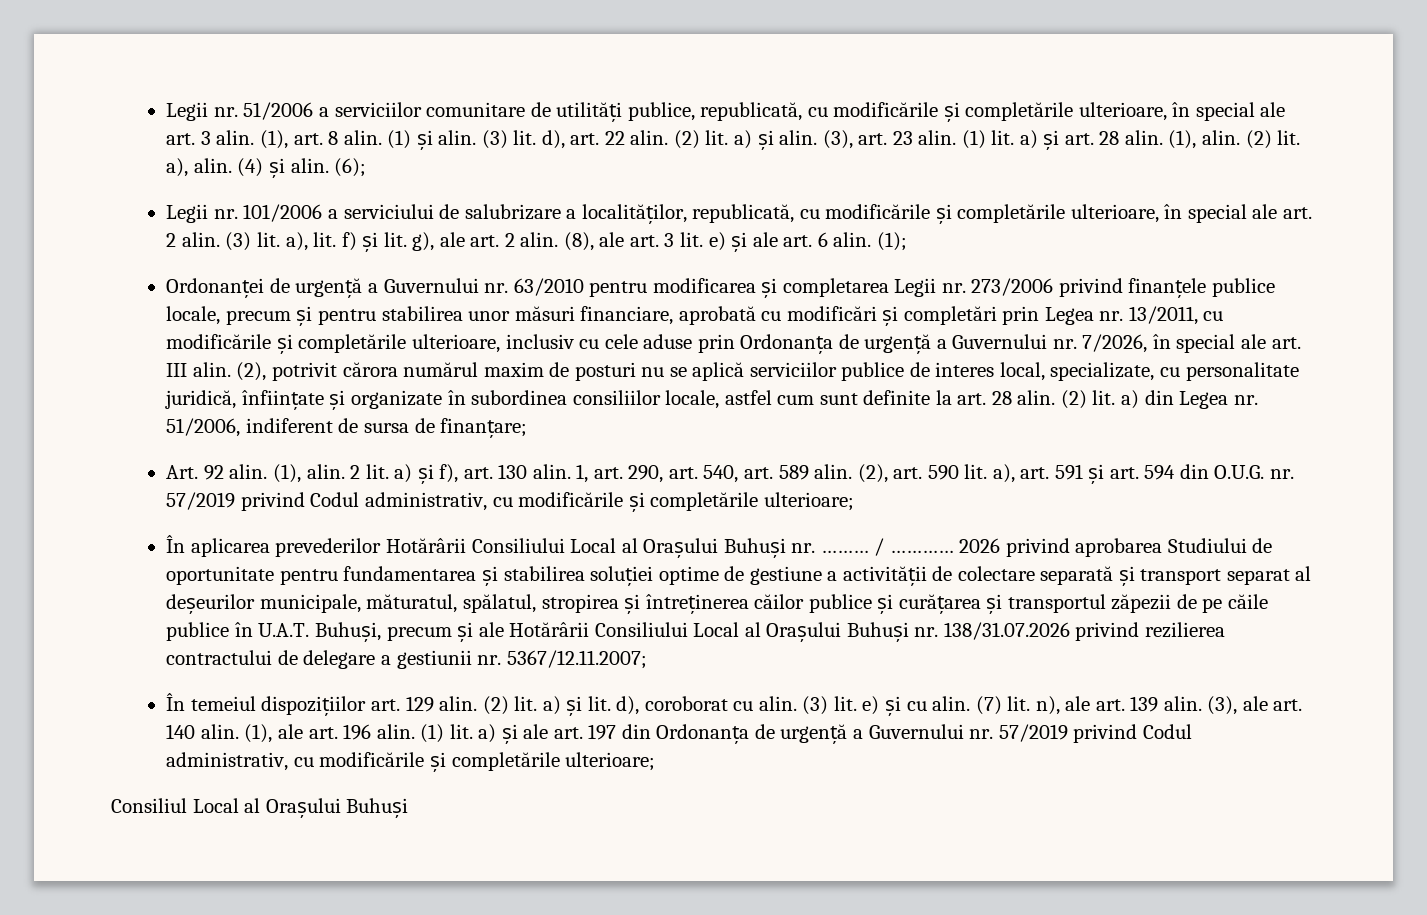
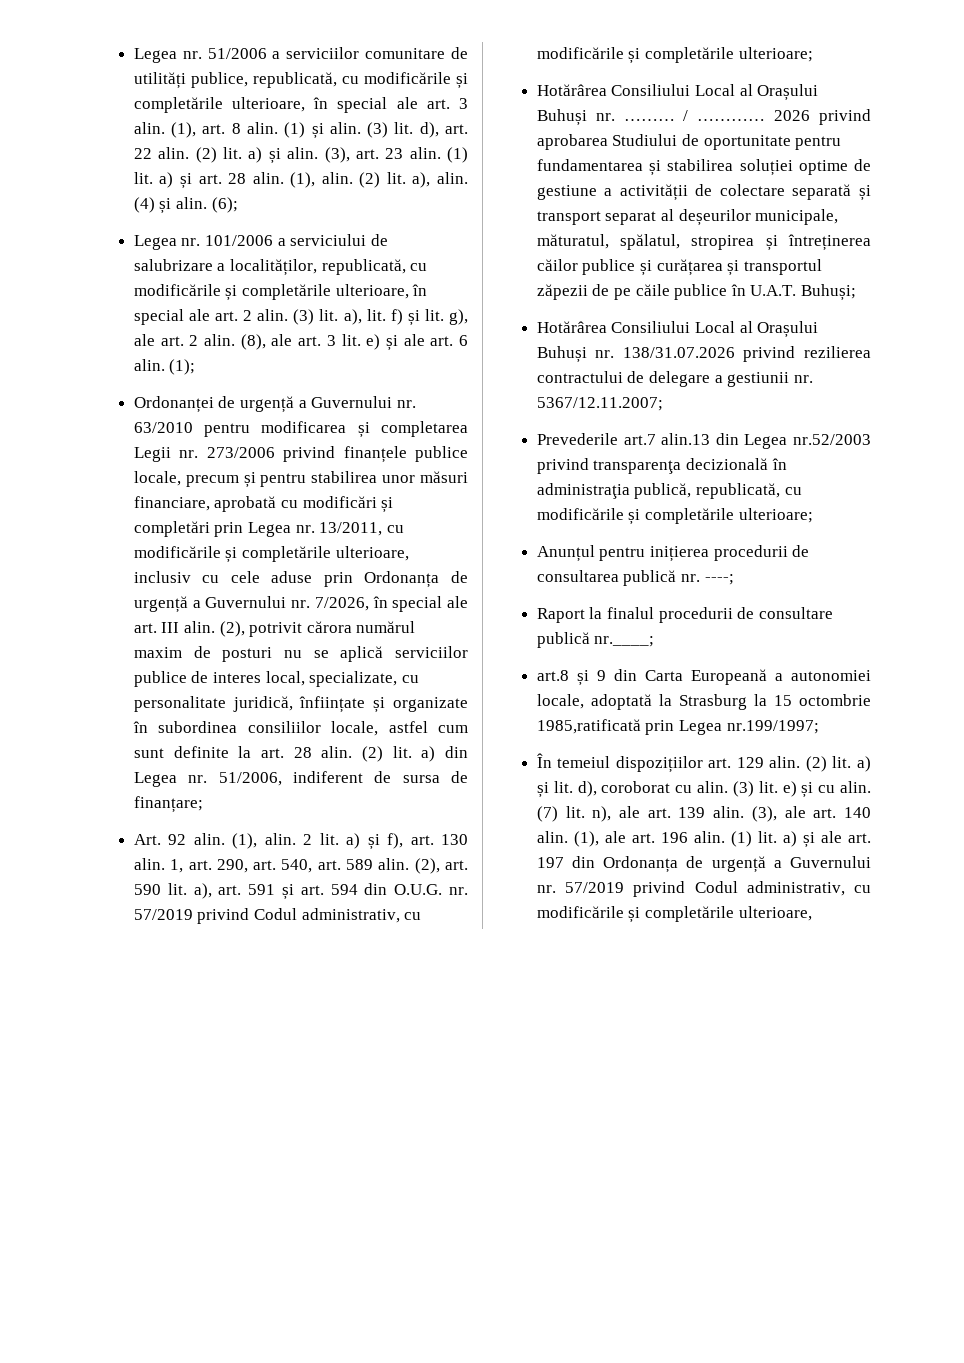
- Legii nr. 51/2006 a serviciilor comunitare de utilități publice, republicată, cu modificările și completările ulterioare, în special ale art. 3 alin.
+ Legea nr. 51/2006 a serviciilor comunitare de utilități publice, republicată, cu modificările și completările ulterioare, în special ale art. 3 alin.
- Legii nr. 101/2006 a serviciului de salubrizare a localităților, republicată, cu modificările și completările ulterioare, în special ale art. 2 alin.
+ Legea nr. 101/2006 a serviciului de salubrizare a localităților, republicată, cu modificările și completările ulterioare, în special ale art. 2 alin.
- În aplicarea prevederilor Hotărârii Consiliului Local al Orașului Buhuși nr. ………
+ Hotărârea Consiliului Local al Orașului Buhuși nr. ………
- 2026 privind aprobarea Studiului de oportunitate pentru fundamentarea și stabilirea soluției optime de gestiune a activității de colectare separată și transport separat al deșeurilor municipale, măturatul, spălatul, stropirea și întreținerea căilor publice și curățarea și transportul zăpezii de pe căile publice în U.A.T. Buhuși, precum și ale Hotărârii Consiliului Local al Orașului Buhuși nr. 138/31.07.2026 privind rezilierea contractului de delegare a gestiunii nr. 5367/12.11.2007;
+ 2026 privind aprobarea Studiului de oportunitate pentru fundamentarea și stabilirea soluției optime de gestiune a activității de colectare separată și transport separat al deșeurilor municipale, măturatul, spălatul, stropirea și întreținerea căilor publice și curățarea și transportul zăpezii de pe căile publice în U.A.T. Buhuși;
+ Hotărârea Consiliului Local al Orașului Buhuși nr. 138/31.07.2026 privind rezilierea contractului de delegare a gestiunii nr. 5367/12.11.2007;
+ Prevederile art.7 alin.13 din Legea nr.52/2003 privind transparenţa decizională în administraţia publică, republicată, cu modificările și completările ulterioare;
+ Anunțul pentru inițierea procedurii de consultarea publică nr. ----;
+ Raport la finalul procedurii de consultare publică nr.____;
+ art.8 și 9 din Carta Europeană a autonomiei locale, adoptată la Strasburg la 15 octombrie 1985,ratificată prin Legea nr.199/1997;
- (1) lit. a) și ale art. 197 din Ordonanța de urgență a Guvernului nr. 57/2019 privind Codul administrativ, cu modificările și completările ulterioare;
- Consiliul Local al Orașului Buhuși
+ (1) lit. a) și ale art. 197 din Ordonanța de urgență a Guvernului nr. 57/2019 privind Codul administrativ, cu modificările și completările ulterioare,

